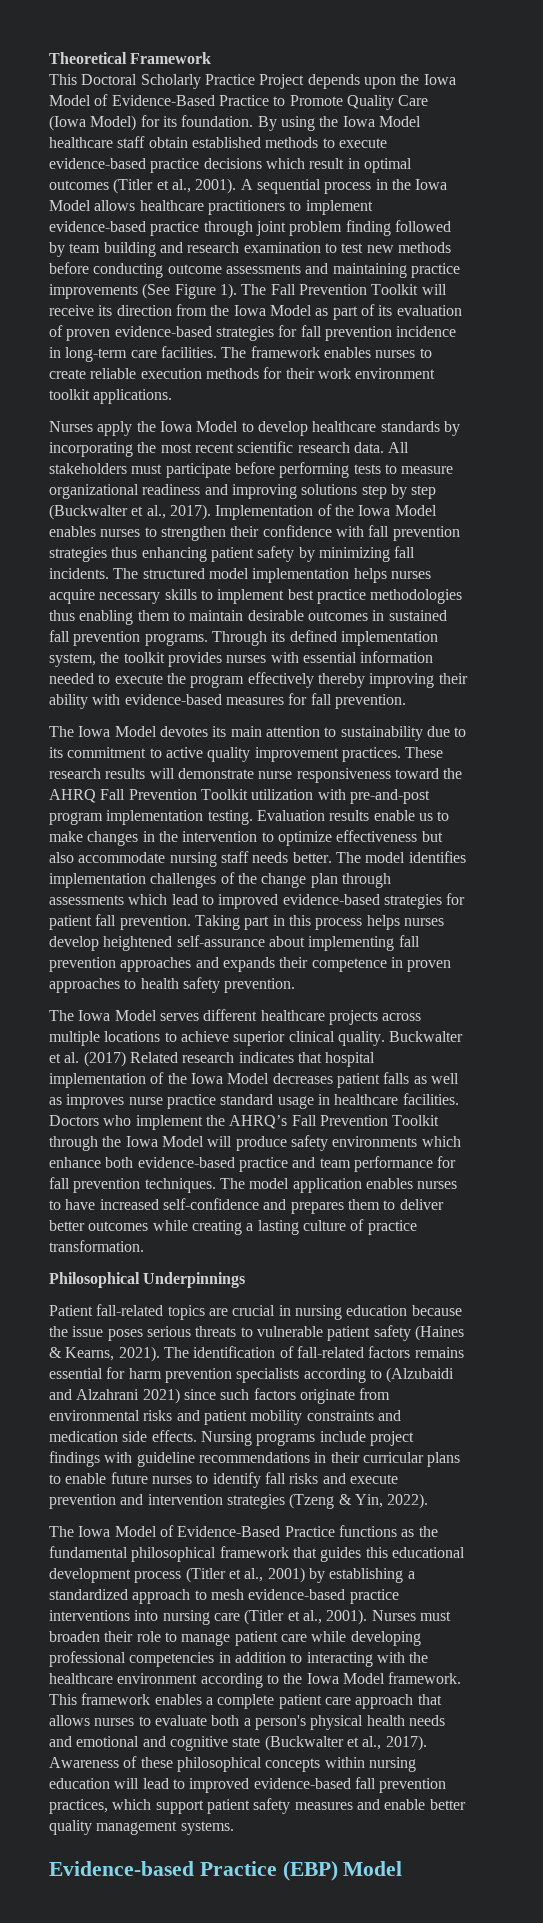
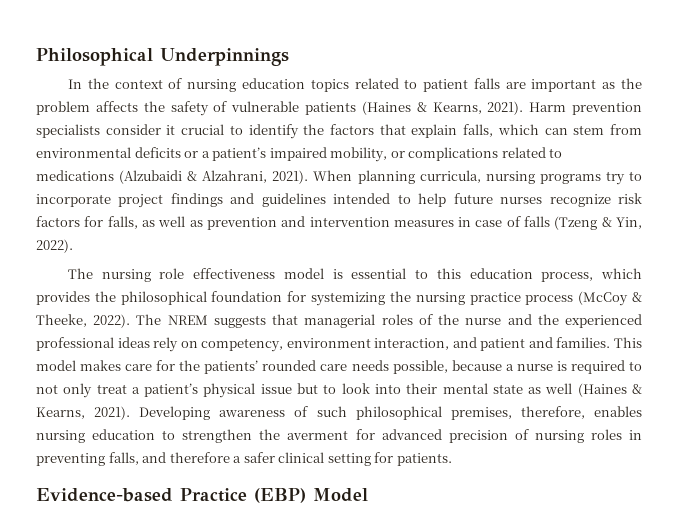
- Theoretical Framework
- This Doctoral Scholarly Practice Project depends upon the Iowa Model of Evidence-Based Practice to Promote Quality Care (Iowa Model) for its foundation. By using the Iowa Model healthcare staff obtain established methods to execute evidence-based practice decisions which result in optimal outcomes (Titler et al., 2001). A sequential process in the Iowa Model allows healthcare practitioners to implement evidence-based practice through joint problem finding followed by team building and research examination to test new methods before conducting outcome assessments and maintaining practice improvements (See Figure 1). The Fall Prevention Toolkit will receive its direction from the Iowa Model as part of its evaluation of proven evidence-based strategies for fall prevention incidence in long-term care facilities. The framework enables nurses to create reliable execution methods for their work environment toolkit applications.
- Nurses apply the Iowa Model to develop healthcare standards by incorporating the most recent scientific research data. All stakeholders must participate before performing tests to measure organizational readiness and improving solutions step by step (Buckwalter et al., 2017). Implementation of the Iowa Model enables nurses to strengthen their confidence with fall prevention strategies thus enhancing patient safety by minimizing fall incidents. The structured model implementation helps nurses acquire necessary skills to implement best practice methodologies thus enabling them to maintain desirable outcomes in sustained fall prevention programs. Through its defined implementation system, the toolkit provides nurses with essential information needed to execute the program effectively thereby improving their ability with evidence-based measures for fall prevention.
- The Iowa Model devotes its main attention to sustainability due to its commitment to active quality improvement practices. These research results will demonstrate nurse responsiveness toward the AHRQ Fall Prevention Toolkit utilization with pre-and-post program implementation testing. Evaluation results enable us to make changes in the intervention to optimize effectiveness but also accommodate nursing staff needs better. The model identifies implementation challenges of the change plan through assessments which lead to improved evidence-based strategies for patient fall prevention. Taking part in this process helps nurses develop heightened self-assurance about implementing fall prevention approaches and expands their competence in proven approaches to health safety prevention.
- The Iowa Model serves different healthcare projects across multiple locations to achieve superior clinical quality. Buckwalter et al. (2017) Related research indicates that hospital implementation of the Iowa Model decreases patient falls as well as improves nurse practice standard usage in healthcare facilities. Doctors who implement the AHRQ’s Fall Prevention Toolkit through the Iowa Model will produce safety environments which enhance both evidence-based practice and team performance for fall prevention techniques. The model application enables nurses to have increased self-confidence and prepares them to deliver better outcomes while creating a lasting culture of practice transformation.
  Philosophical Underpinnings
- Patient fall-related topics are crucial in nursing education because the issue poses serious threats to vulnerable patient safety (Haines & Kearns, 2021). The identification of fall-related factors remains essential for harm prevention specialists according to (Alzubaidi and Alzahrani 2021) since such factors originate from environmental risks and patient mobility constraints and medication side effects. Nursing programs include project findings with guideline recommendations in their curricular plans to enable future nurses to identify fall risks and execute prevention and intervention strategies (Tzeng & Yin, 2022).
+ In the context of nursing education topics related to patient falls are important as the problem affects the safety of vulnerable patients (Haines & Kearns, 2021). Harm prevention specialists consider it crucial to identify the factors that explain falls, which can stem from environmental deficits or a patient’s impaired mobility, or complications related to medications (Alzubaidi & Alzahrani, 2021). When planning curricula, nursing programs try to incorporate project findings and guidelines intended to help future nurses recognize risk factors for falls, as well as prevention and intervention measures in case of falls (Tzeng & Yin, 2022).
- The Iowa Model of Evidence-Based Practice functions as the fundamental philosophical framework that guides this educational development process (Titler et al., 2001) by establishing a standardized approach to mesh evidence-based practice interventions into nursing care (Titler et al., 2001). Nurses must broaden their role to manage patient care while developing professional competencies in addition to interacting with the healthcare environment according to the Iowa Model framework. This framework enables a complete patient care approach that allows nurses to evaluate both a person's physical health needs and emotional and cognitive state (Buckwalter et al., 2017). Awareness of these philosophical concepts within nursing education will lead to improved evidence-based fall prevention practices, which support patient safety measures and enable better quality management systems.
+ The nursing role effectiveness model is essential to this education process, which provides the philosophical foundation for systemizing the nursing practice process (McCoy & Theeke, 2022). The NREM suggests that managerial roles of the nurse and the experienced professional ideas rely on competency, environment interaction, and patient and families. This model makes care for the patients’ rounded care needs possible, because a nurse is required to not only treat a patient’s physical issue but to look into their mental state as well (Haines & Kearns, 2021). Developing awareness of such philosophical premises, therefore, enables nursing education to strengthen the averment for advanced precision of nursing roles in preventing falls, and therefore a safer clinical setting for patients.

